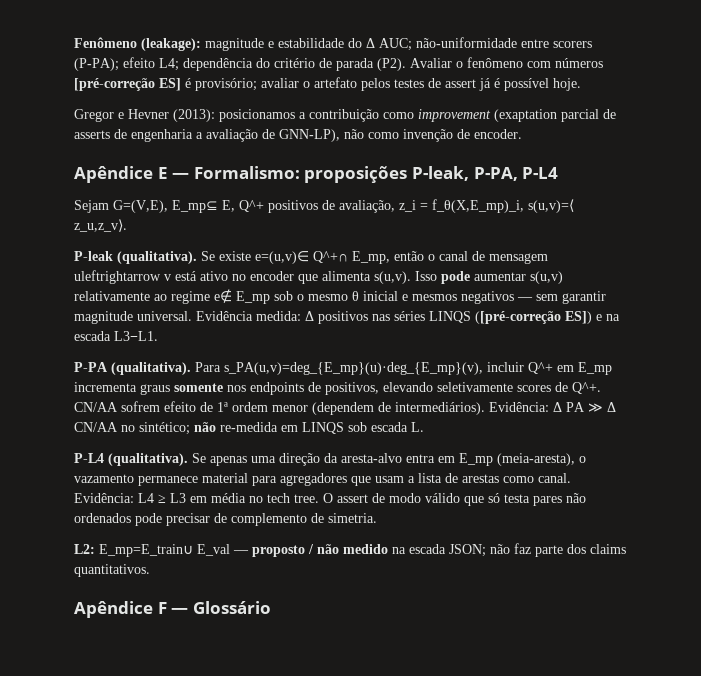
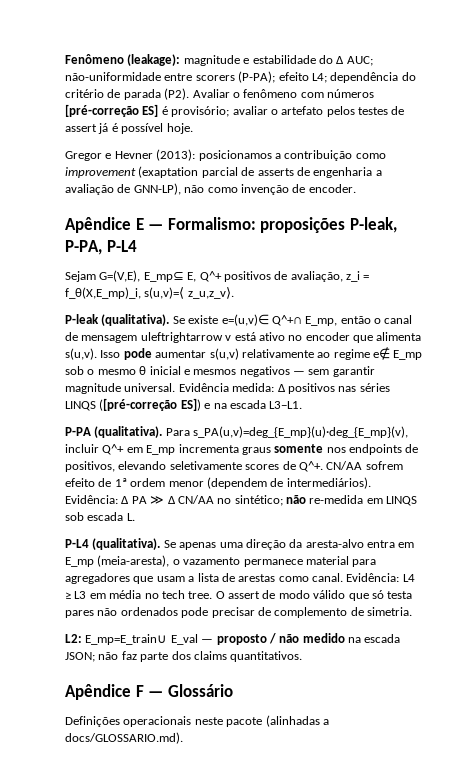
+ Definições operacionais neste pacote (alinhadas a docs/GLOSSARIO.md).

